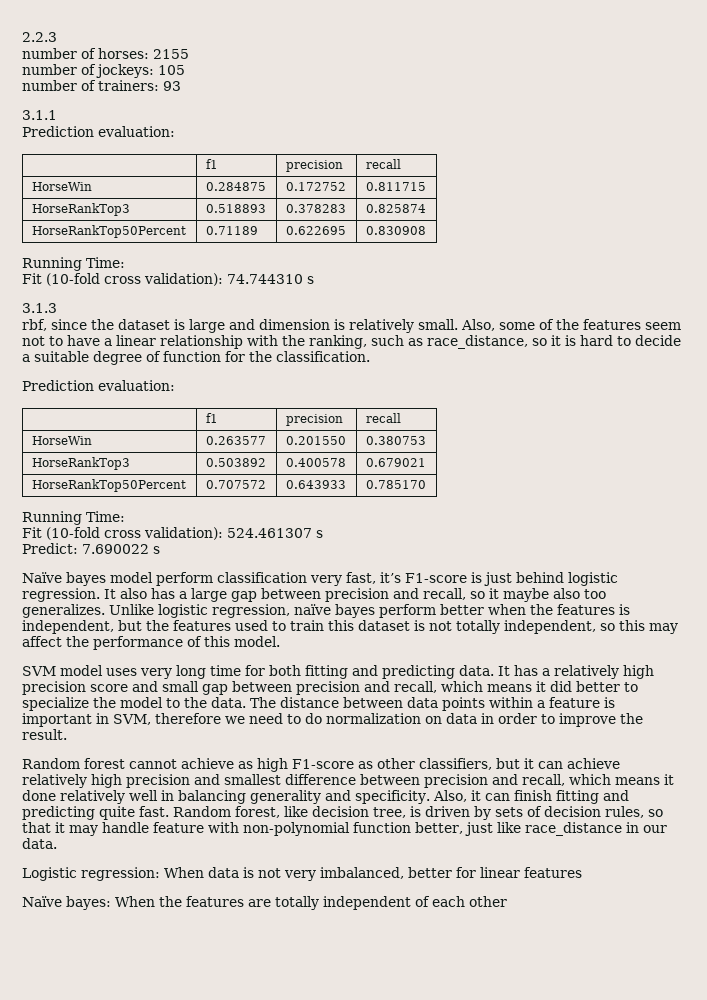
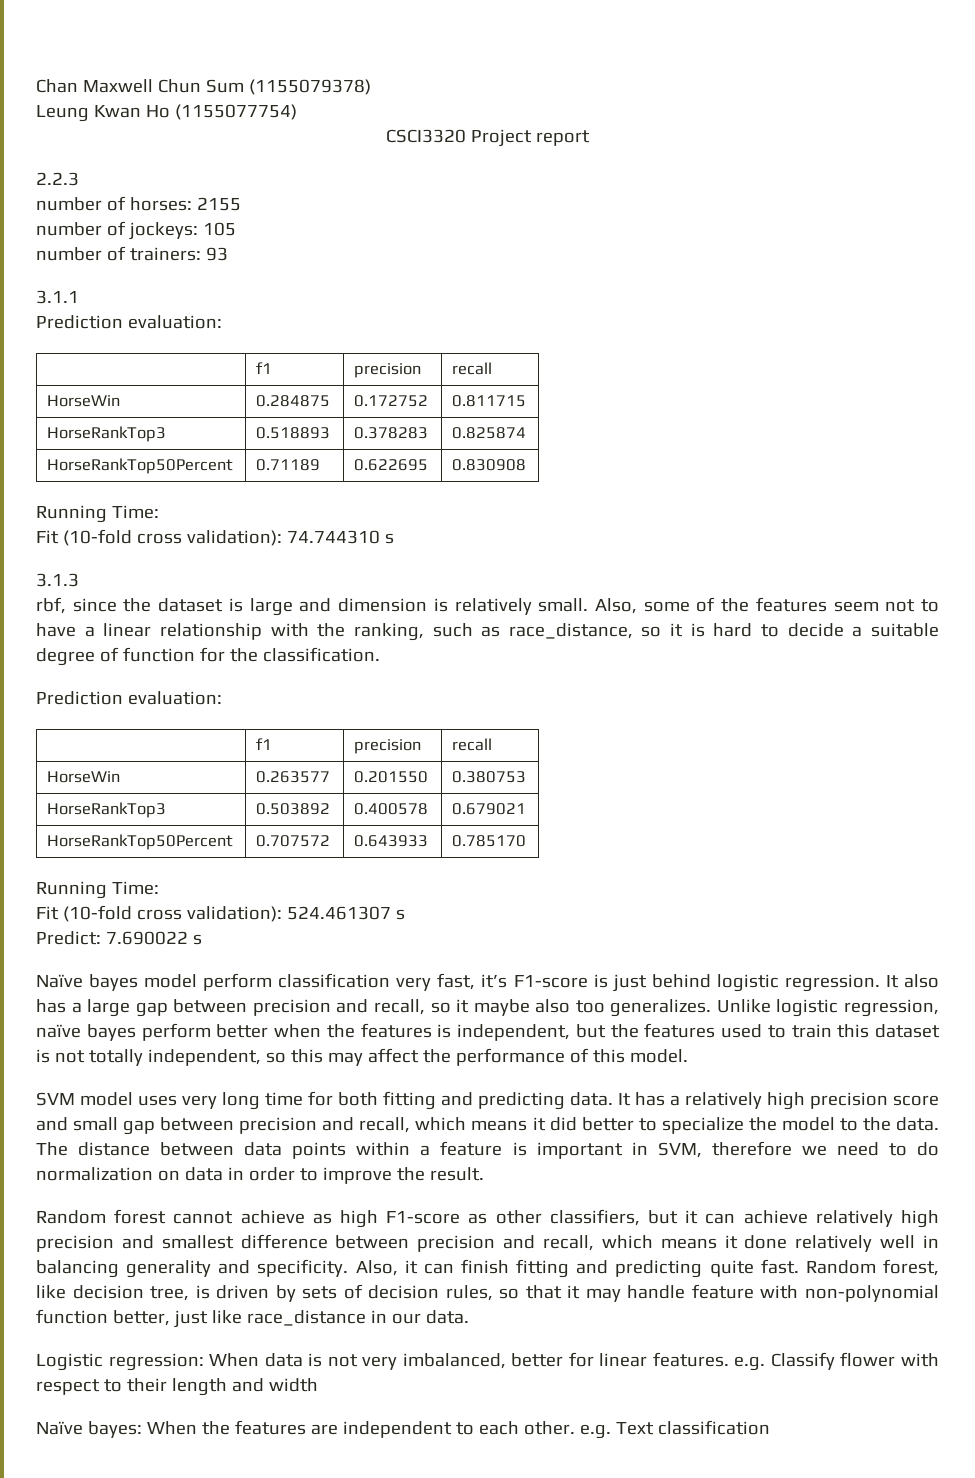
+ Chan Maxwell Chun Sum (1155079378)
+ Leung Kwan Ho (1155077754)
+ CSCI3320 Project report
- Logistic regression: When data is not very imbalanced, better for linear features
+ Logistic regression: When data is not very imbalanced, better for linear features. e.g. Classify flower with respect to their length and width
- Naïve bayes: When the features are totally independent of each other
+ Naïve bayes: When the features are independent to each other. e.g. Text classification

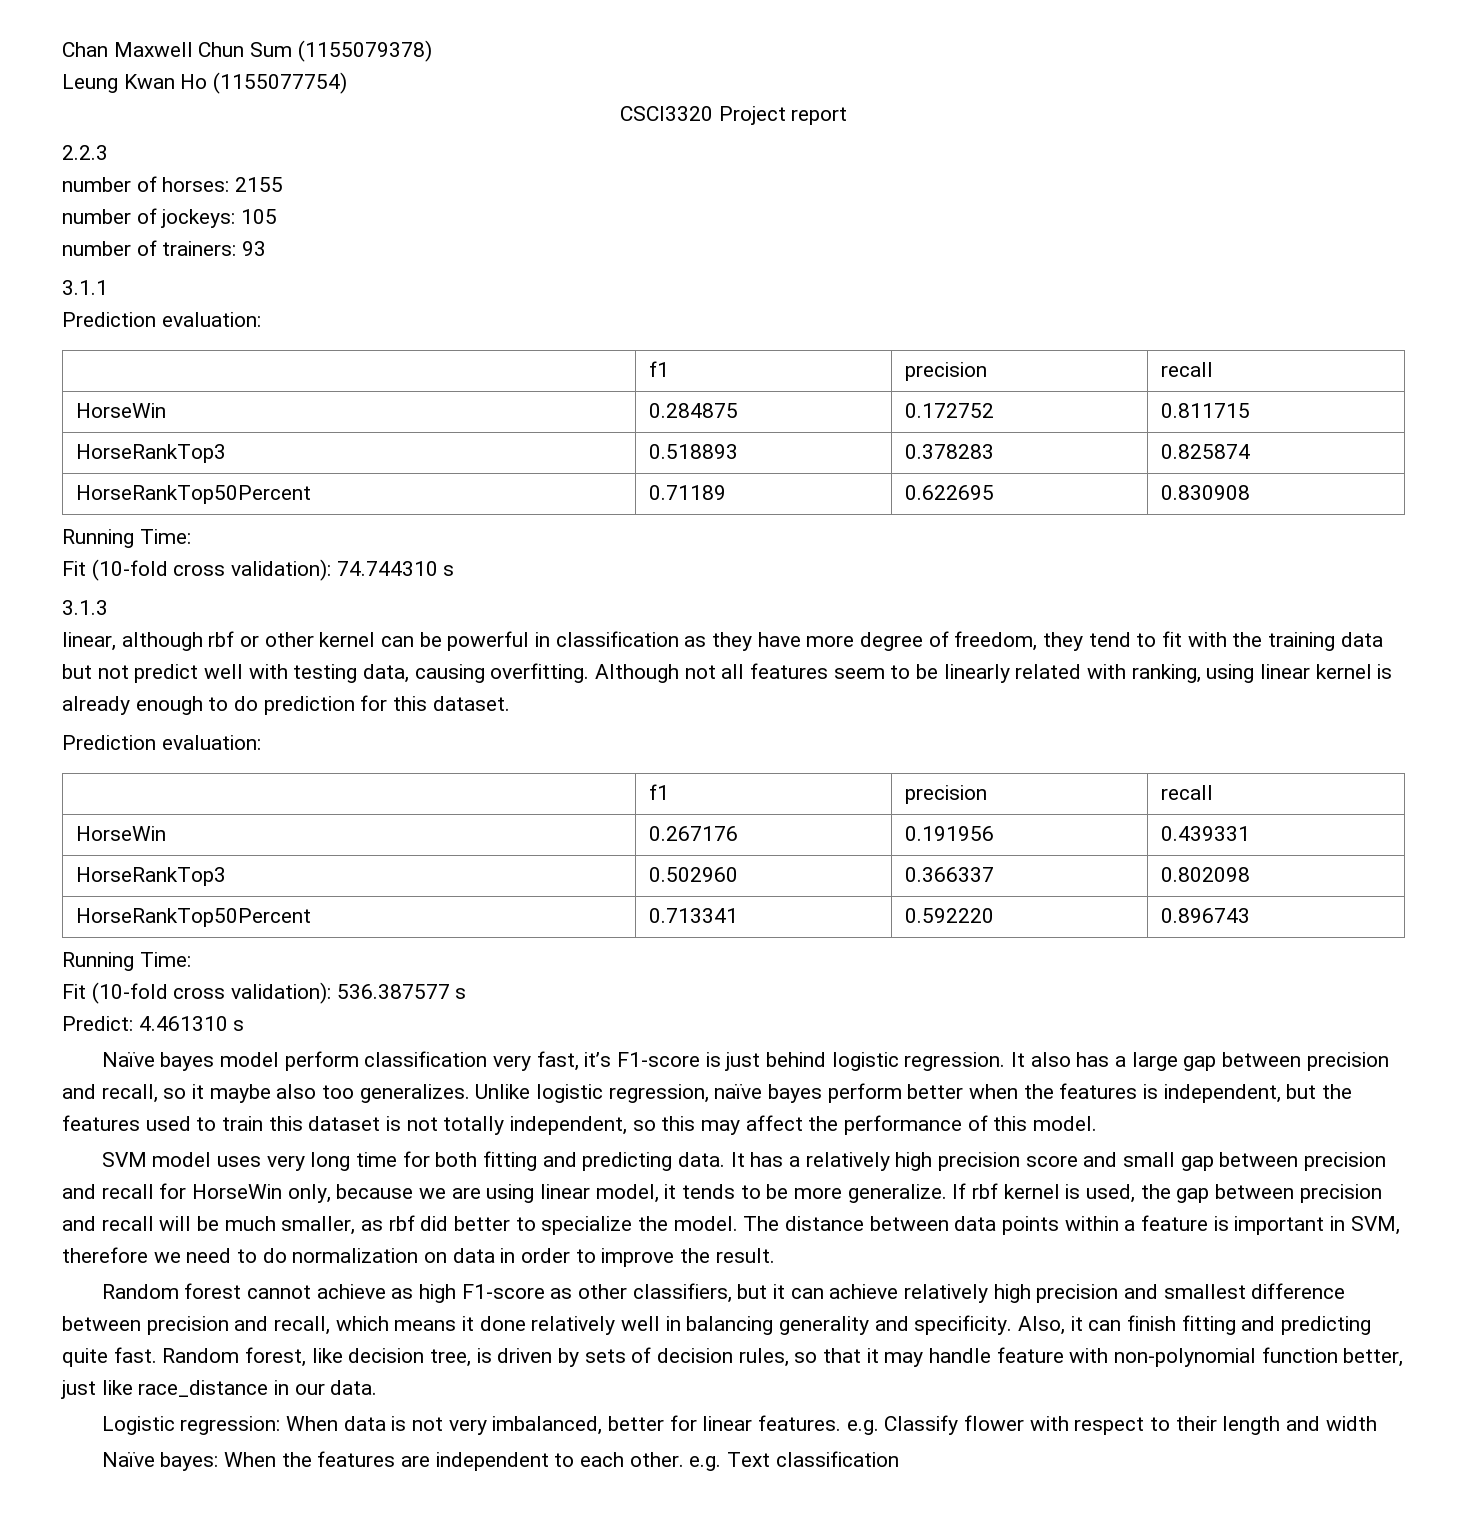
- rbf, since the dataset is large and dimension is relatively small. Also, some of the features seem not to have a linear relationship with the ranking, such as race_distance, so it is hard to decide a suitable degree of function for the classification.
+ linear, although rbf or other kernel can be powerful in classification as they have more degree of freedom, they tend to fit with the training data but not predict well with testing data, causing overfitting. Although not all features seem to be linearly related with ranking, using linear kernel is already enough to do prediction for this dataset.
  Prediction evaluation:
  | f1 | precision | recall
- HorseWin | 0.263577 | 0.201550 | 0.380753
- HorseRankTop3 | 0.503892 | 0.400578 | 0.679021
- HorseRankTop50Percent | 0.707572 | 0.643933 | 0.785170
+ HorseWin | 0.267176 | 0.191956 | 0.439331
+ HorseRankTop3 | 0.502960 | 0.366337 | 0.802098
+ HorseRankTop50Percent | 0.713341 | 0.592220 | 0.896743
  Running Time:
- Fit (10-fold cross validation): 524.461307 s
+ Fit (10-fold cross validation): 536.387577 s
- Predict: 7.690022 s
+ Predict: 4.461310 s
- It has a relatively high precision score and small gap between precision and recall, which means it did better to specialize the model to the data.
+ It has a relatively high precision score and small gap between precision and recall for HorseWin only, because we are using linear model, it tends to be more generalize. If rbf kernel is used, the gap between precision and recall will be much smaller, as rbf did better to specialize the model.

